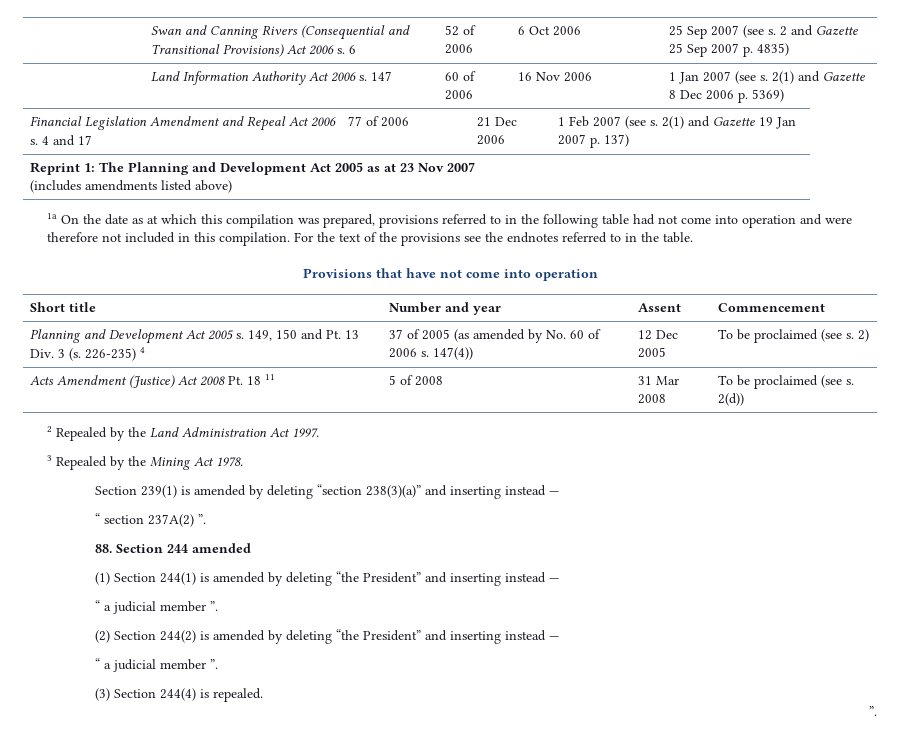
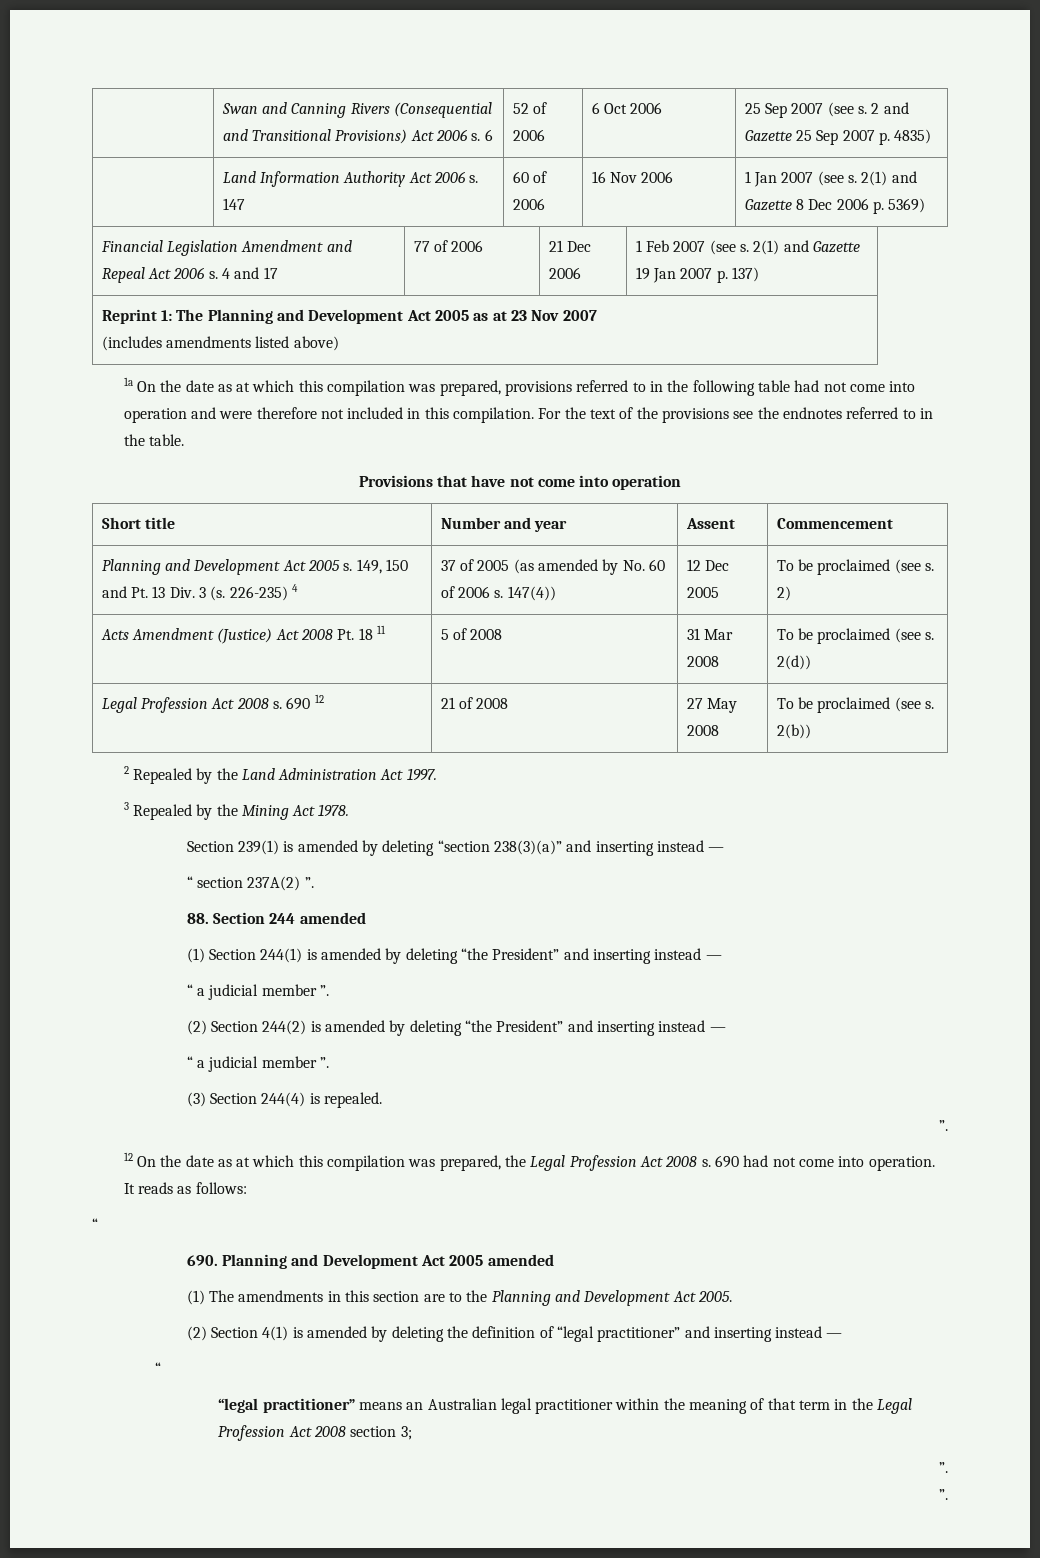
+ Legal Profession Act 2008 s. 690 12 | 21 of 2008 | 27 May 2008 | To be proclaimed (see s. 2(b))
+ 12 On the date as at which this compilation was prepared, the Legal Profession Act 2008 s. 690 had not come into operation. It reads as follows:
+ “
+ 690. Planning and Development Act 2005 amended
+ (1) The amendments in this section are to the Planning and Development Act 2005.
+ (2) Section 4(1) is amended by deleting the definition of “legal practitioner” and inserting instead —
+ “
+ “legal practitioner” means an Australian legal practitioner within the meaning of that term in the Legal Profession Act 2008 section 3;
+ ”.
+ ”.

